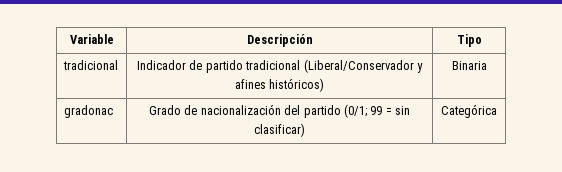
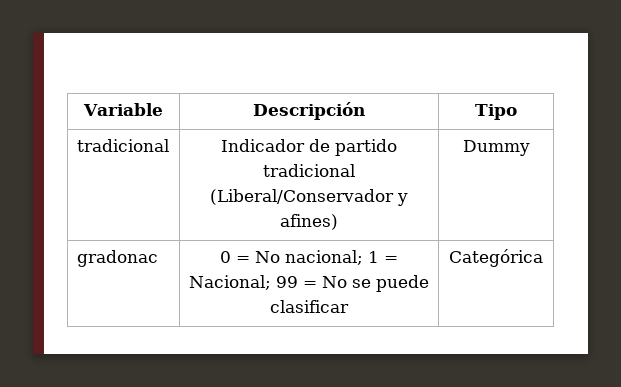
- tradicional | Indicador de partido tradicional (Liberal/Conservador y afines históricos) | Binaria
- gradonac | Grado de nacionalización del partido (0/1; 99 = sin clasificar) | Categórica
+ tradicional | Indicador de partido tradicional (Liberal/Conservador y afines) | Dummy
+ gradonac | 0 = No nacional; 1 = Nacional; 99 = No se puede clasificar | Categórica

